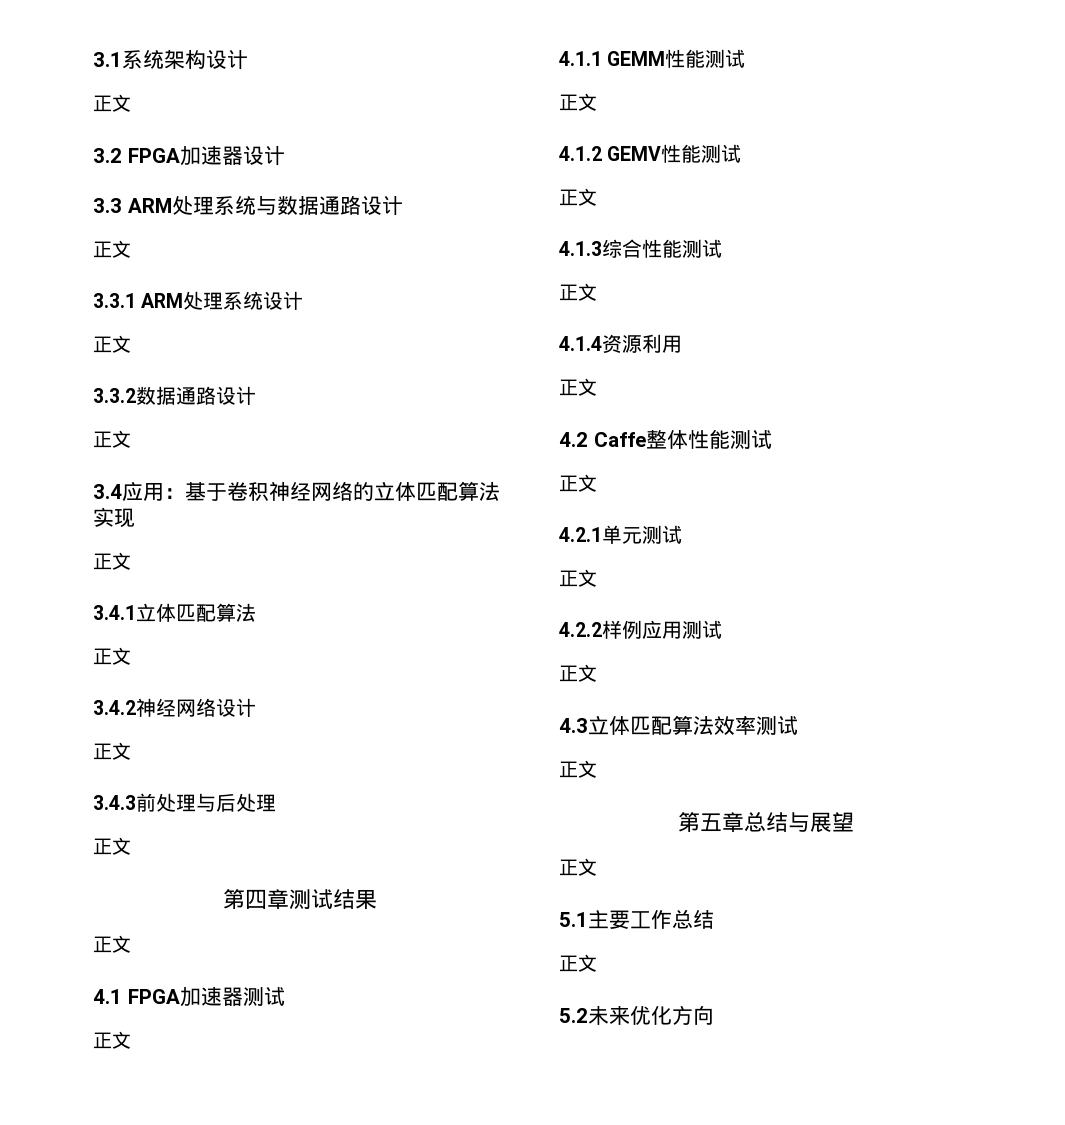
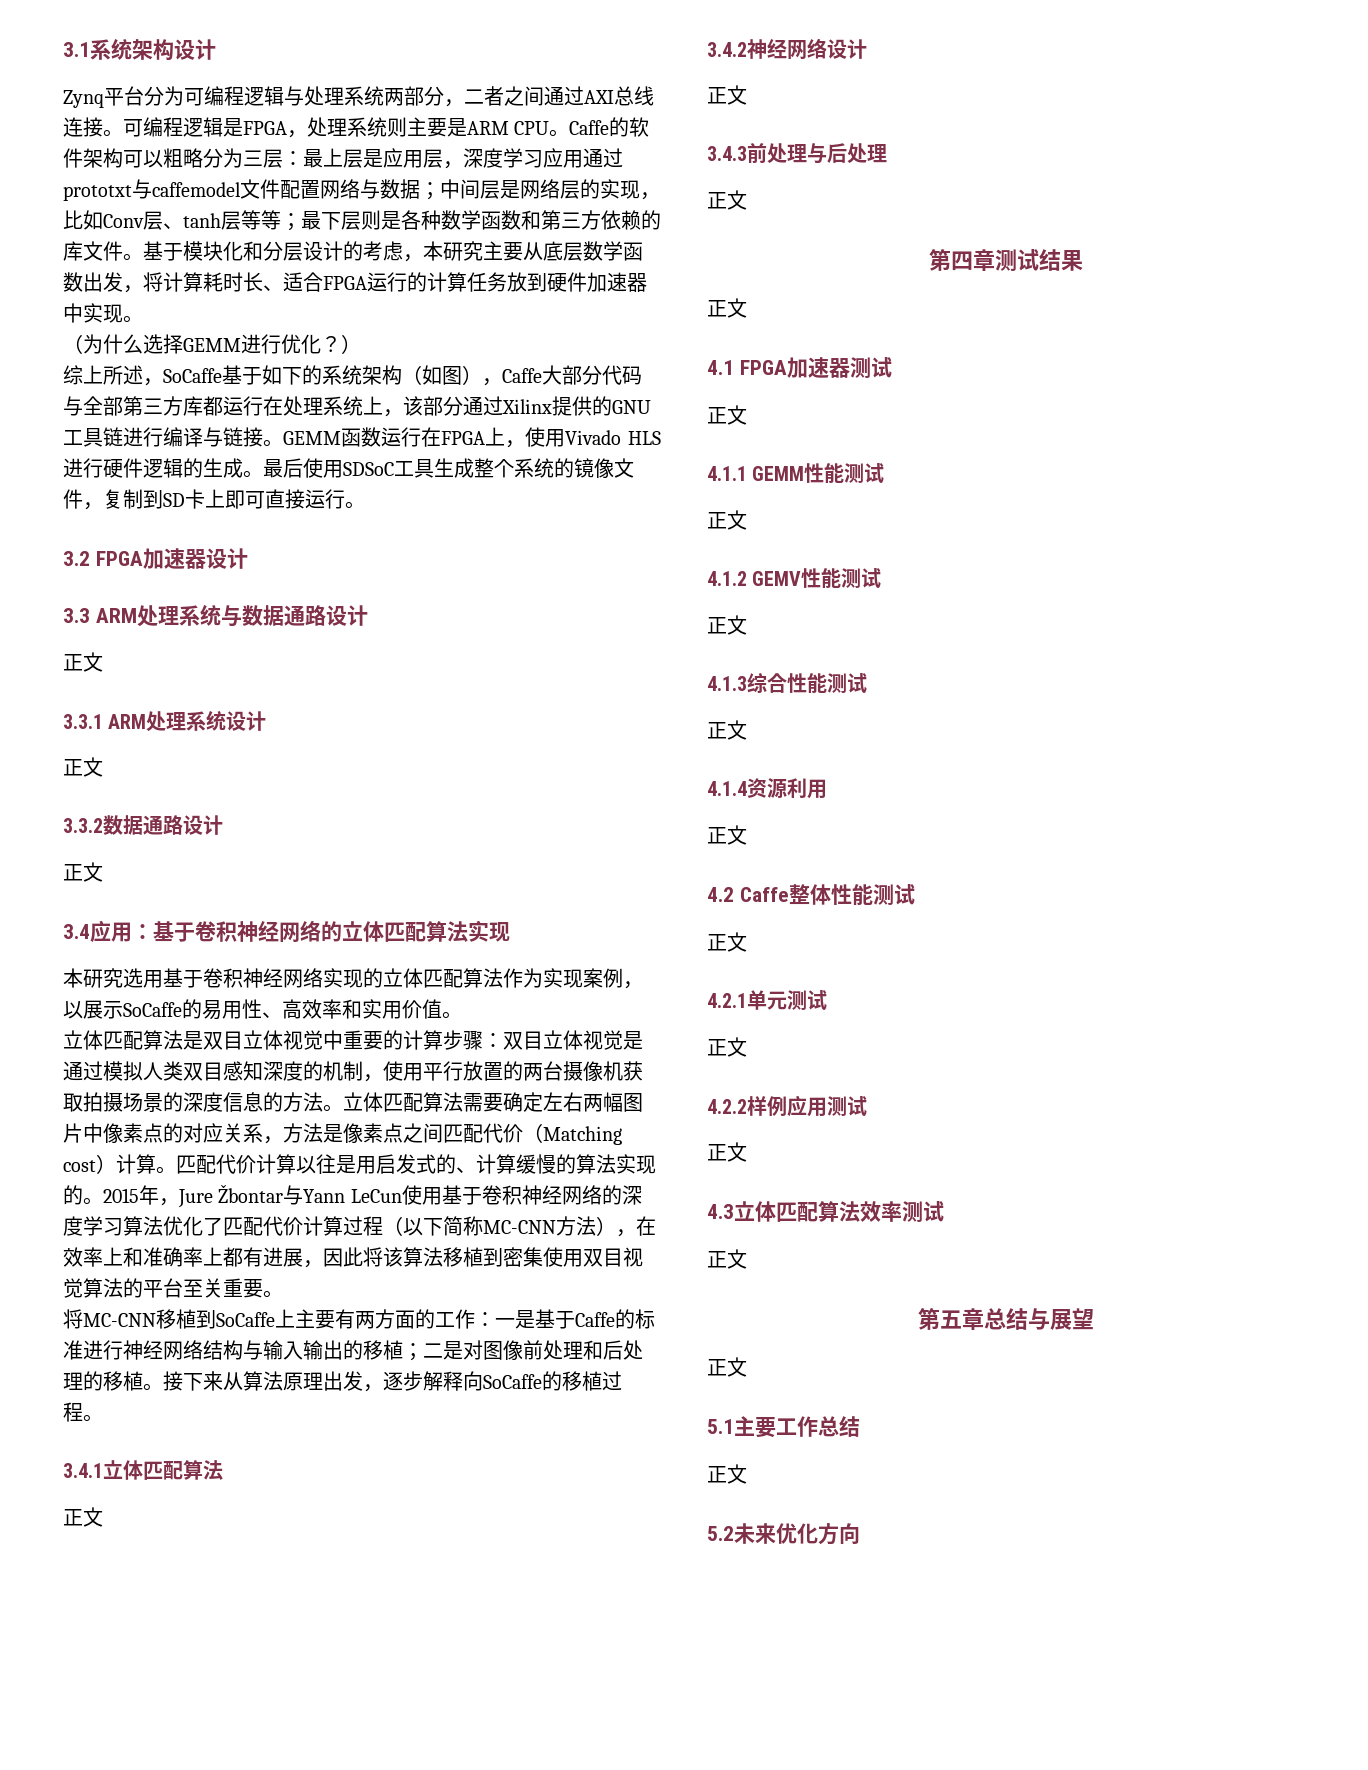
  3.1系统架构设计
- 正文
+ Zynq平台分为可编程逻辑与处理系统两部分，二者之间通过AXI总线连接。可编程逻辑是FPGA，处理系统则主要是ARM CPU。Caffe的软件架构可以粗略分为三层：最上层是应用层，深度学习应用通过prototxt与caffemodel文件配置网络与数据；中间层是网络层的实现，比如Conv层、tanh层等等；最下层则是各种数学函数和第三方依赖的库文件。基于模块化和分层设计的考虑，本研究主要从底层数学函数出发，将计算耗时长、适合FPGA运行的计算任务放到硬件加速器中实现。
+ （为什么选择GEMM进行优化？）
+ 综上所述，SoCaffe基于如下的系统架构（如图），Caffe大部分代码与全部第三方库都运行在处理系统上，该部分通过Xilinx提供的GNU工具链进行编译与链接。GEMM函数运行在FPGA上，使用Vivado HLS进行硬件逻辑的生成。最后使用SDSoC工具生成整个系统的镜像文件，复制到SD卡上即可直接运行。
  3.4应用：基于卷积神经网络的立体匹配算法实现
- 正文
+ 本研究选用基于卷积神经网络实现的立体匹配算法作为实现案例，以展示SoCaffe的易用性、高效率和实用价值。
+ 立体匹配算法是双目立体视觉中重要的计算步骤：双目立体视觉是通过模拟人类双目感知深度的机制，使用平行放置的两台摄像机获取拍摄场景的深度信息的方法。立体匹配算法需要确定左右两幅图片中像素点的对应关系，方法是像素点之间匹配代价（Matching cost）计算。匹配代价计算以往是用启发式的、计算缓慢的算法实现的。2015年，Jure Žbontar与Yann LeCun使用基于卷积神经网络的深度学习算法优化了匹配代价计算过程（以下简称MC-CNN方法），在效率上和准确率上都有进展，因此将该算法移植到密集使用双目视觉算法的平台至关重要。
+ 将MC-CNN移植到SoCaffe上主要有两方面的工作：一是基于Caffe的标准进行神经网络结构与输入输出的移植；二是对图像前处理和后处理的移植。接下来从算法原理出发，逐步解释向SoCaffe的移植过程。

